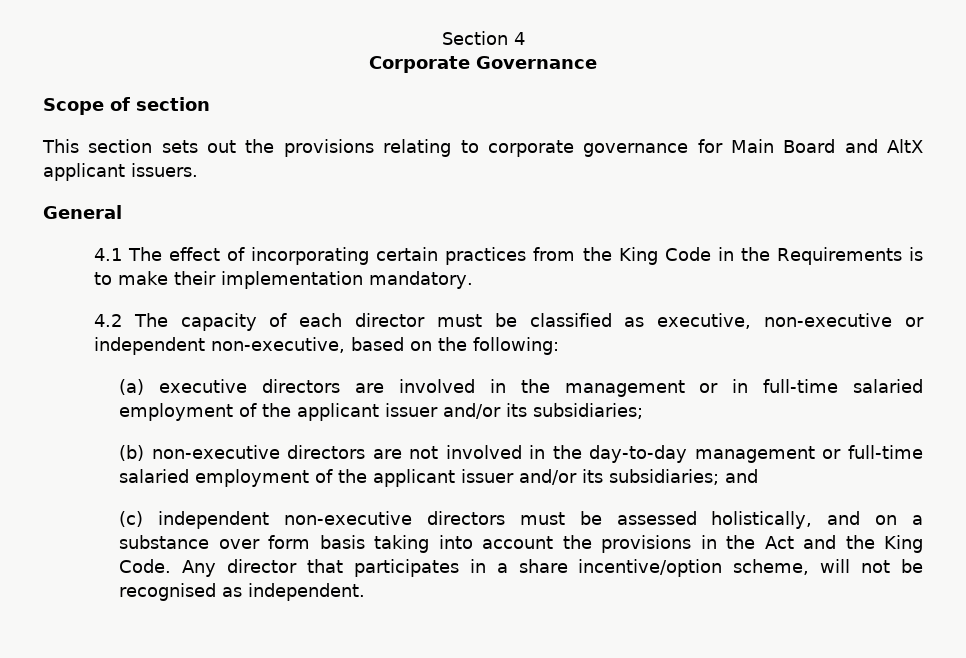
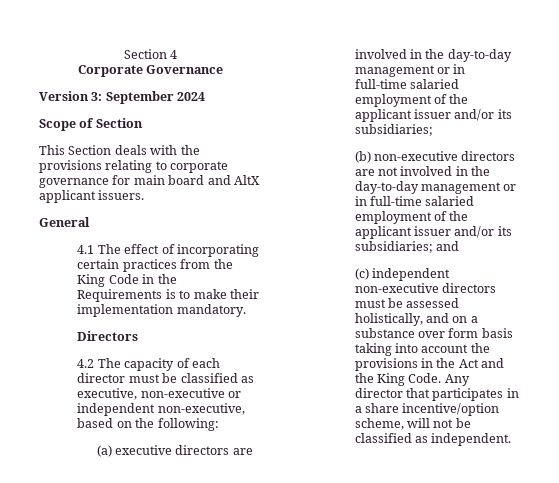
+ Version 3: September 2024
- Scope of section
+ Scope of Section
- This section sets out the provisions relating to corporate governance for Main Board and AltX applicant issuers.
+ This Section deals with the provisions relating to corporate governance for main board and AltX applicant issuers.
+ Directors
- (a) executive directors are involved in the management or in full-time salaried employment of the applicant issuer and/or its subsidiaries;
+ (a) executive directors are involved in the day-to-day management or in full-time salaried employment of the applicant issuer and/or its subsidiaries;
- (b) non-executive directors are not involved in the day-to-day management or full-time salaried employment of the applicant issuer and/or its subsidiaries; and
+ (b) non-executive directors are not involved in the day-to-day management or in full-time salaried employment of the applicant issuer and/or its subsidiaries; and
- Any director that participates in a share incentive/option scheme, will not be recognised as independent.
+ Any director that participates in a share incentive/option scheme, will not be classified as independent.

